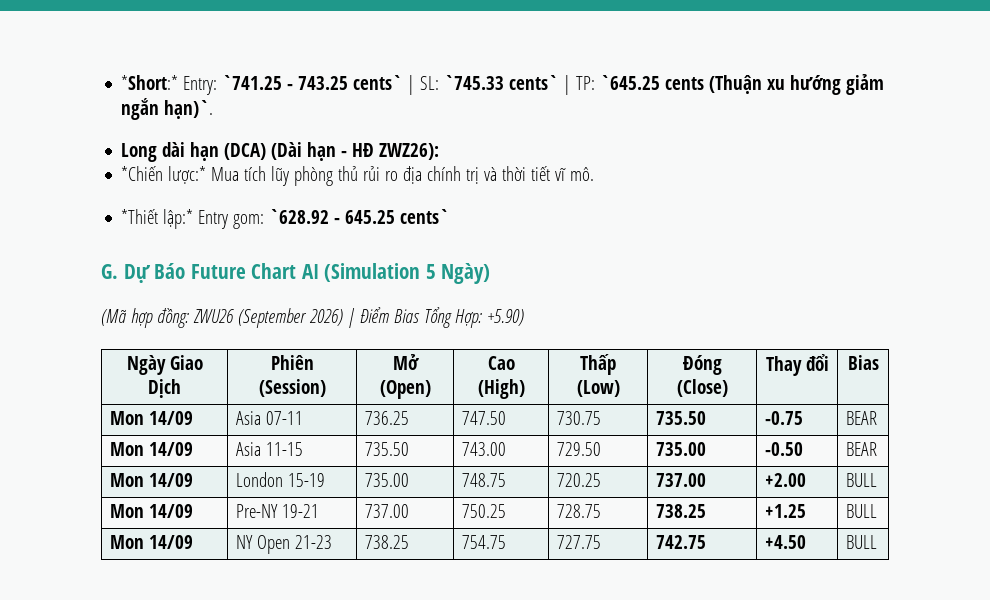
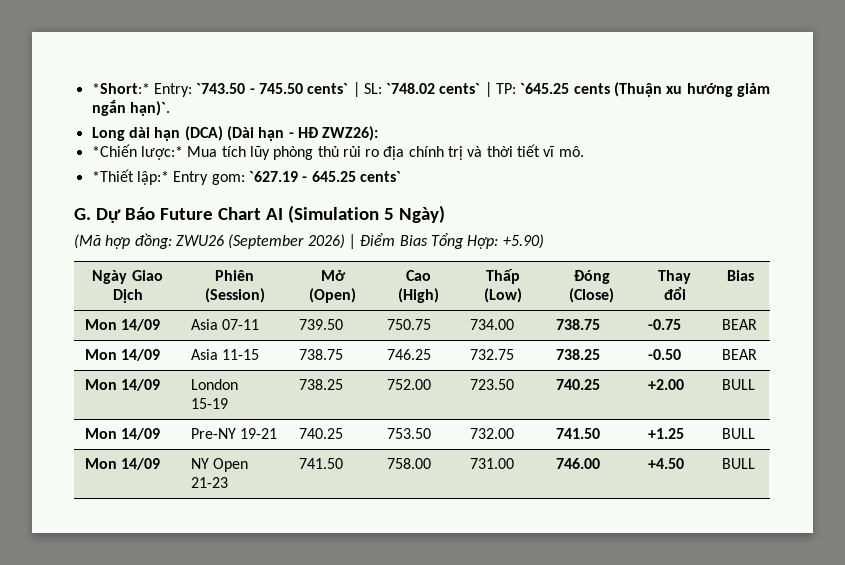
- *Short:* Entry: `741.25 - 743.25 cents` | SL: `745.33 cents` | TP: `645.25 cents (Thuận xu hướng giảm ngắn hạn)`.
+ *Short:* Entry: `743.50 - 745.50 cents` | SL: `748.02 cents` | TP: `645.25 cents (Thuận xu hướng giảm ngắn hạn)`.
- *Thiết lập:* Entry gom: `628.92 - 645.25 cents`
+ *Thiết lập:* Entry gom: `627.19 - 645.25 cents`
- Mon 14/09 | Asia 07-11 | 736.25 | 747.50 | 730.75 | 735.50 | -0.75 | BEAR
+ Mon 14/09 | Asia 07-11 | 739.50 | 750.75 | 734.00 | 738.75 | -0.75 | BEAR
- Mon 14/09 | Asia 11-15 | 735.50 | 743.00 | 729.50 | 735.00 | -0.50 | BEAR
+ Mon 14/09 | Asia 11-15 | 738.75 | 746.25 | 732.75 | 738.25 | -0.50 | BEAR
- Mon 14/09 | London 15-19 | 735.00 | 748.75 | 720.25 | 737.00 | +2.00 | BULL
+ Mon 14/09 | London 15-19 | 738.25 | 752.00 | 723.50 | 740.25 | +2.00 | BULL
- Mon 14/09 | Pre-NY 19-21 | 737.00 | 750.25 | 728.75 | 738.25 | +1.25 | BULL
+ Mon 14/09 | Pre-NY 19-21 | 740.25 | 753.50 | 732.00 | 741.50 | +1.25 | BULL
- Mon 14/09 | NY Open 21-23 | 738.25 | 754.75 | 727.75 | 742.75 | +4.50 | BULL
+ Mon 14/09 | NY Open 21-23 | 741.50 | 758.00 | 731.00 | 746.00 | +4.50 | BULL

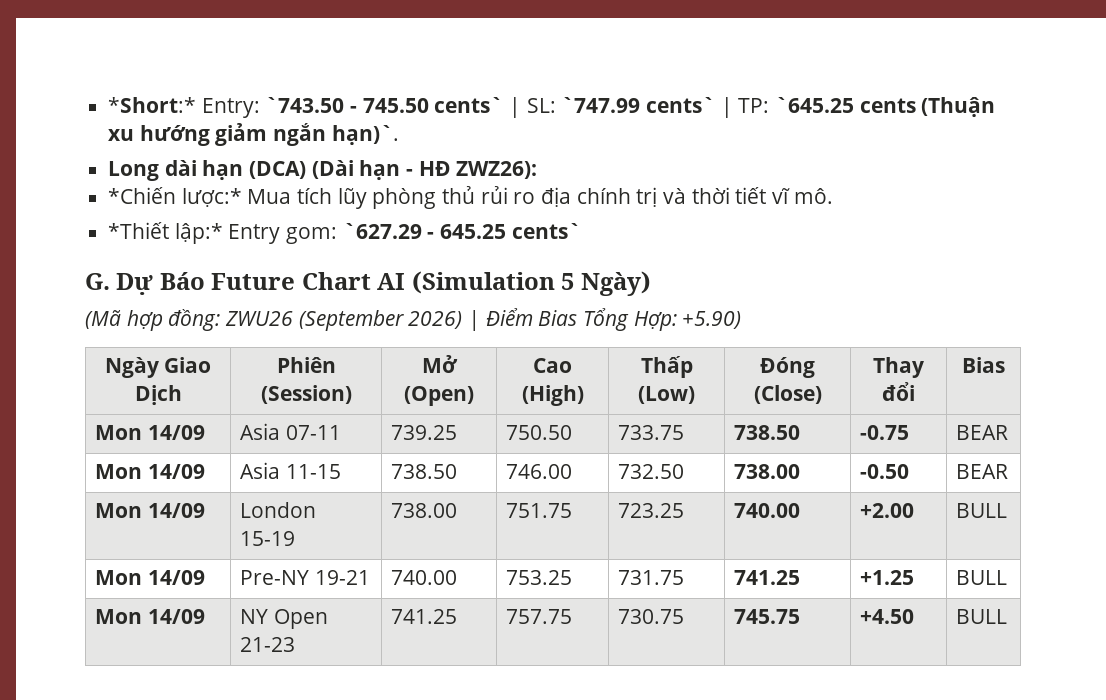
- *Short:* Entry: `743.50 - 745.50 cents` | SL: `748.02 cents` | TP: `645.25 cents (Thuận xu hướng giảm ngắn hạn)`.
+ *Short:* Entry: `743.50 - 745.50 cents` | SL: `747.99 cents` | TP: `645.25 cents (Thuận xu hướng giảm ngắn hạn)`.
- *Thiết lập:* Entry gom: `627.19 - 645.25 cents`
+ *Thiết lập:* Entry gom: `627.29 - 645.25 cents`
- Mon 14/09 | Asia 07-11 | 739.50 | 750.75 | 734.00 | 738.75 | -0.75 | BEAR
+ Mon 14/09 | Asia 07-11 | 739.25 | 750.50 | 733.75 | 738.50 | -0.75 | BEAR
- Mon 14/09 | Asia 11-15 | 738.75 | 746.25 | 732.75 | 738.25 | -0.50 | BEAR
+ Mon 14/09 | Asia 11-15 | 738.50 | 746.00 | 732.50 | 738.00 | -0.50 | BEAR
- Mon 14/09 | London 15-19 | 738.25 | 752.00 | 723.50 | 740.25 | +2.00 | BULL
+ Mon 14/09 | London 15-19 | 738.00 | 751.75 | 723.25 | 740.00 | +2.00 | BULL
- Mon 14/09 | Pre-NY 19-21 | 740.25 | 753.50 | 732.00 | 741.50 | +1.25 | BULL
+ Mon 14/09 | Pre-NY 19-21 | 740.00 | 753.25 | 731.75 | 741.25 | +1.25 | BULL
- Mon 14/09 | NY Open 21-23 | 741.50 | 758.00 | 731.00 | 746.00 | +4.50 | BULL
+ Mon 14/09 | NY Open 21-23 | 741.25 | 757.75 | 730.75 | 745.75 | +4.50 | BULL

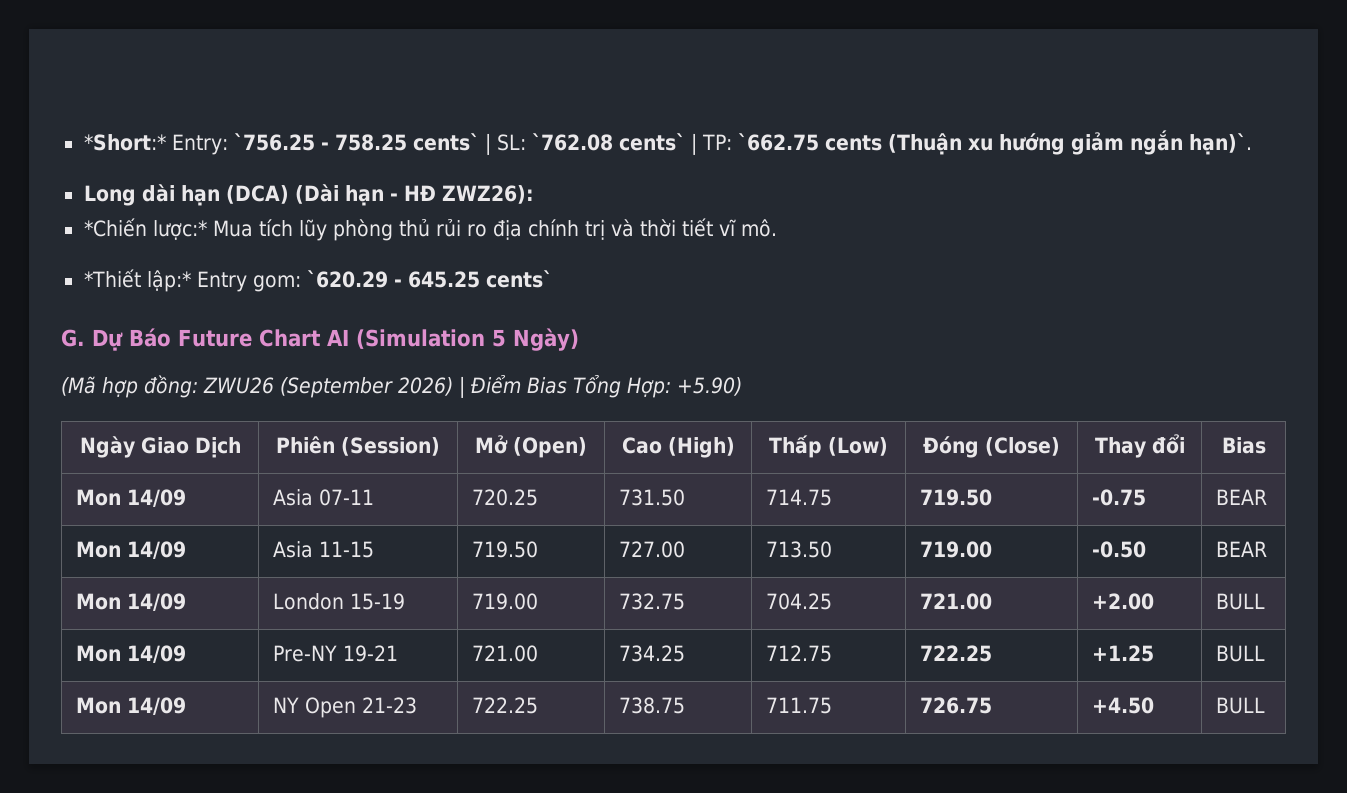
- *Short:* Entry: `743.50 - 745.50 cents` | SL: `747.99 cents` | TP: `645.25 cents (Thuận xu hướng giảm ngắn hạn)`.
+ *Short:* Entry: `756.25 - 758.25 cents` | SL: `762.08 cents` | TP: `662.75 cents (Thuận xu hướng giảm ngắn hạn)`.
- *Thiết lập:* Entry gom: `627.29 - 645.25 cents`
+ *Thiết lập:* Entry gom: `620.29 - 645.25 cents`
- Mon 14/09 | Asia 07-11 | 739.25 | 750.50 | 733.75 | 738.50 | -0.75 | BEAR
+ Mon 14/09 | Asia 07-11 | 720.25 | 731.50 | 714.75 | 719.50 | -0.75 | BEAR
- Mon 14/09 | Asia 11-15 | 738.50 | 746.00 | 732.50 | 738.00 | -0.50 | BEAR
+ Mon 14/09 | Asia 11-15 | 719.50 | 727.00 | 713.50 | 719.00 | -0.50 | BEAR
- Mon 14/09 | London 15-19 | 738.00 | 751.75 | 723.25 | 740.00 | +2.00 | BULL
+ Mon 14/09 | London 15-19 | 719.00 | 732.75 | 704.25 | 721.00 | +2.00 | BULL
- Mon 14/09 | Pre-NY 19-21 | 740.00 | 753.25 | 731.75 | 741.25 | +1.25 | BULL
+ Mon 14/09 | Pre-NY 19-21 | 721.00 | 734.25 | 712.75 | 722.25 | +1.25 | BULL
- Mon 14/09 | NY Open 21-23 | 741.25 | 757.75 | 730.75 | 745.75 | +4.50 | BULL
+ Mon 14/09 | NY Open 21-23 | 722.25 | 738.75 | 711.75 | 726.75 | +4.50 | BULL

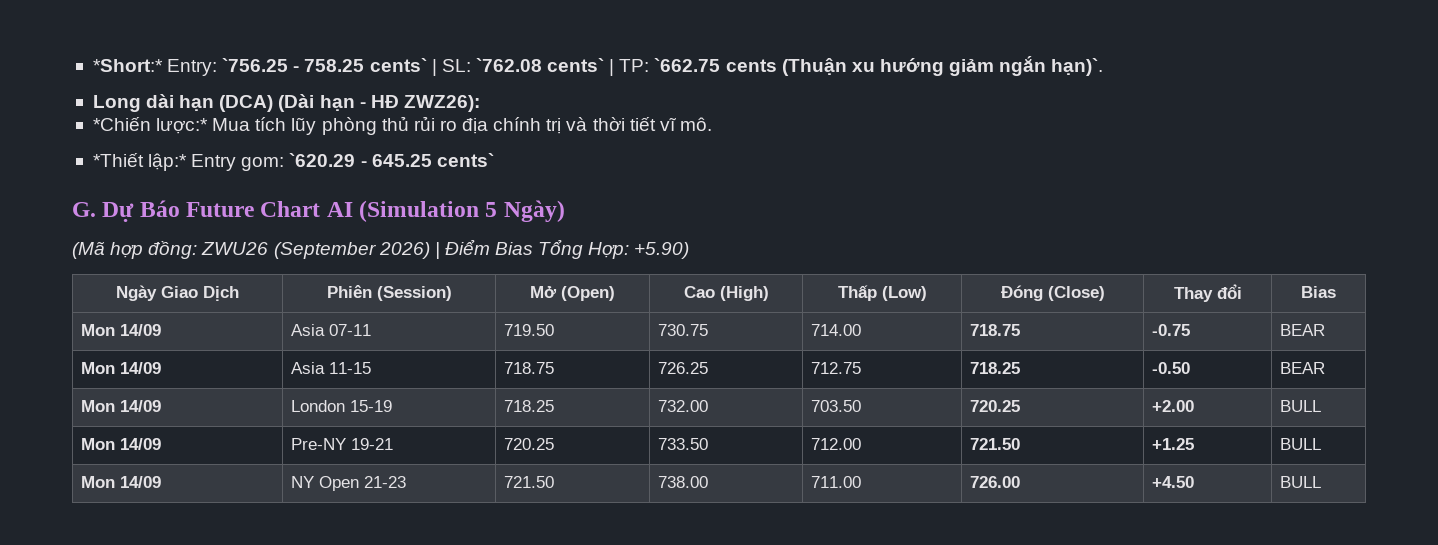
- Mon 14/09 | Asia 07-11 | 720.25 | 731.50 | 714.75 | 719.50 | -0.75 | BEAR
+ Mon 14/09 | Asia 07-11 | 719.50 | 730.75 | 714.00 | 718.75 | -0.75 | BEAR
- Mon 14/09 | Asia 11-15 | 719.50 | 727.00 | 713.50 | 719.00 | -0.50 | BEAR
+ Mon 14/09 | Asia 11-15 | 718.75 | 726.25 | 712.75 | 718.25 | -0.50 | BEAR
- Mon 14/09 | London 15-19 | 719.00 | 732.75 | 704.25 | 721.00 | +2.00 | BULL
+ Mon 14/09 | London 15-19 | 718.25 | 732.00 | 703.50 | 720.25 | +2.00 | BULL
- Mon 14/09 | Pre-NY 19-21 | 721.00 | 734.25 | 712.75 | 722.25 | +1.25 | BULL
+ Mon 14/09 | Pre-NY 19-21 | 720.25 | 733.50 | 712.00 | 721.50 | +1.25 | BULL
- Mon 14/09 | NY Open 21-23 | 722.25 | 738.75 | 711.75 | 726.75 | +4.50 | BULL
+ Mon 14/09 | NY Open 21-23 | 721.50 | 738.00 | 711.00 | 726.00 | +4.50 | BULL

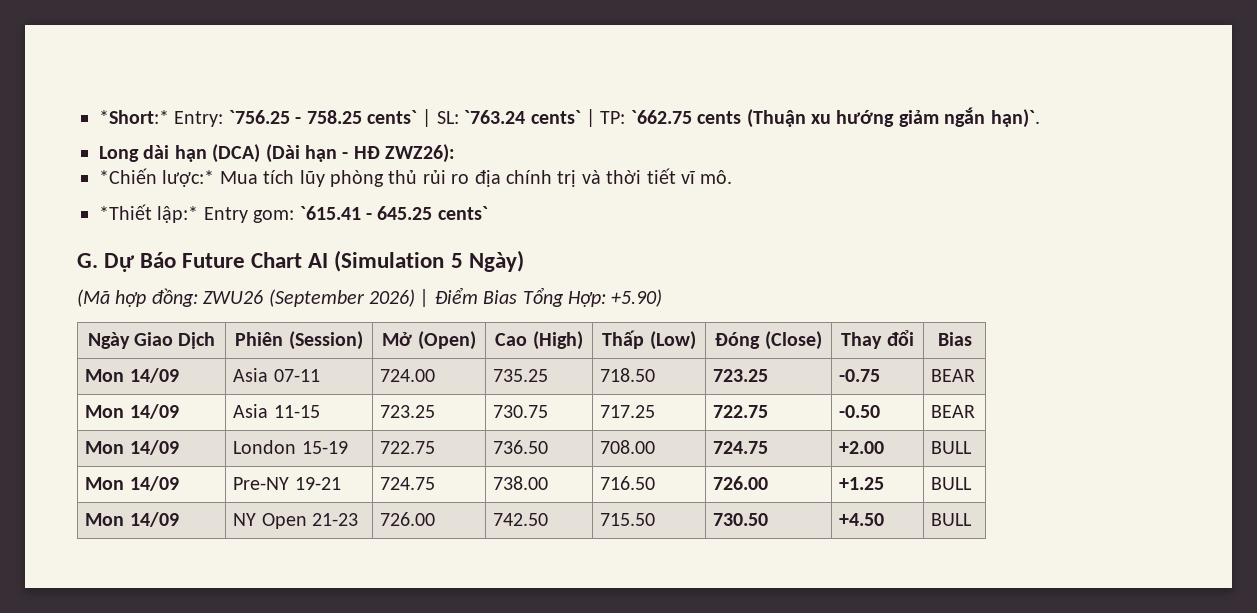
- *Short:* Entry: `756.25 - 758.25 cents` | SL: `762.08 cents` | TP: `662.75 cents (Thuận xu hướng giảm ngắn hạn)`.
+ *Short:* Entry: `756.25 - 758.25 cents` | SL: `763.24 cents` | TP: `662.75 cents (Thuận xu hướng giảm ngắn hạn)`.
- *Thiết lập:* Entry gom: `620.29 - 645.25 cents`
+ *Thiết lập:* Entry gom: `615.41 - 645.25 cents`
- Mon 14/09 | Asia 07-11 | 719.50 | 730.75 | 714.00 | 718.75 | -0.75 | BEAR
+ Mon 14/09 | Asia 07-11 | 724.00 | 735.25 | 718.50 | 723.25 | -0.75 | BEAR
- Mon 14/09 | Asia 11-15 | 718.75 | 726.25 | 712.75 | 718.25 | -0.50 | BEAR
+ Mon 14/09 | Asia 11-15 | 723.25 | 730.75 | 717.25 | 722.75 | -0.50 | BEAR
- Mon 14/09 | London 15-19 | 718.25 | 732.00 | 703.50 | 720.25 | +2.00 | BULL
+ Mon 14/09 | London 15-19 | 722.75 | 736.50 | 708.00 | 724.75 | +2.00 | BULL
- Mon 14/09 | Pre-NY 19-21 | 720.25 | 733.50 | 712.00 | 721.50 | +1.25 | BULL
+ Mon 14/09 | Pre-NY 19-21 | 724.75 | 738.00 | 716.50 | 726.00 | +1.25 | BULL
- Mon 14/09 | NY Open 21-23 | 721.50 | 738.00 | 711.00 | 726.00 | +4.50 | BULL
+ Mon 14/09 | NY Open 21-23 | 726.00 | 742.50 | 715.50 | 730.50 | +4.50 | BULL

